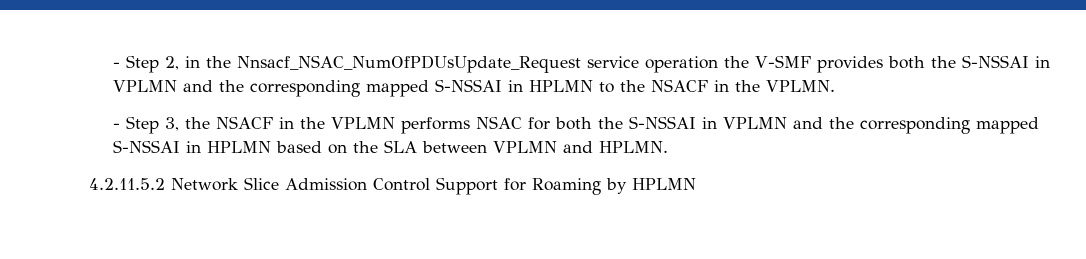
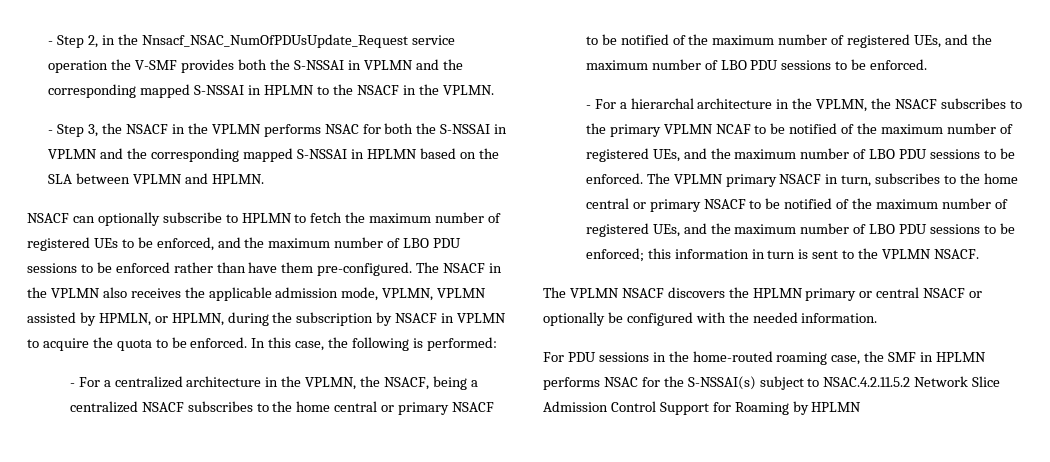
- 4.2.11.5.2 Network Slice Admission Control Support for Roaming by HPLMN
+ NSACF can optionally subscribe to HPLMN to fetch the maximum number of registered UEs to be enforced, and the maximum number of LBO PDU sessions to be enforced rather than have them pre-configured. The NSACF in the VPLMN also receives the applicable admission mode, VPLMN, VPLMN assisted by HPMLN, or HPLMN, during the subscription by NSACF in VPLMN to acquire the quota to be enforced. In this case, the following is performed:
+ - For a centralized architecture in the VPLMN, the NSACF, being a centralized NSACF subscribes to the home central or primary NSACF to be notified of the maximum number of registered UEs, and the maximum number of LBO PDU sessions to be enforced.
+ - For a hierarchal architecture in the VPLMN, the NSACF subscribes to the primary VPLMN NCAF to be notified of the maximum number of registered UEs, and the maximum number of LBO PDU sessions to be enforced. The VPLMN primary NSACF in turn, subscribes to the home central or primary NSACF to be notified of the maximum number of registered UEs, and the maximum number of LBO PDU sessions to be enforced; this information in turn is sent to the VPLMN NSACF.
+ The VPLMN NSACF discovers the HPLMN primary or central NSACF or optionally be configured with the needed information.
+ For PDU sessions in the home-routed roaming case, the SMF in HPLMN performs NSAC for the S-NSSAI(s) subject to NSAC.4.2.11.5.2 Network Slice Admission Control Support for Roaming by HPLMN

